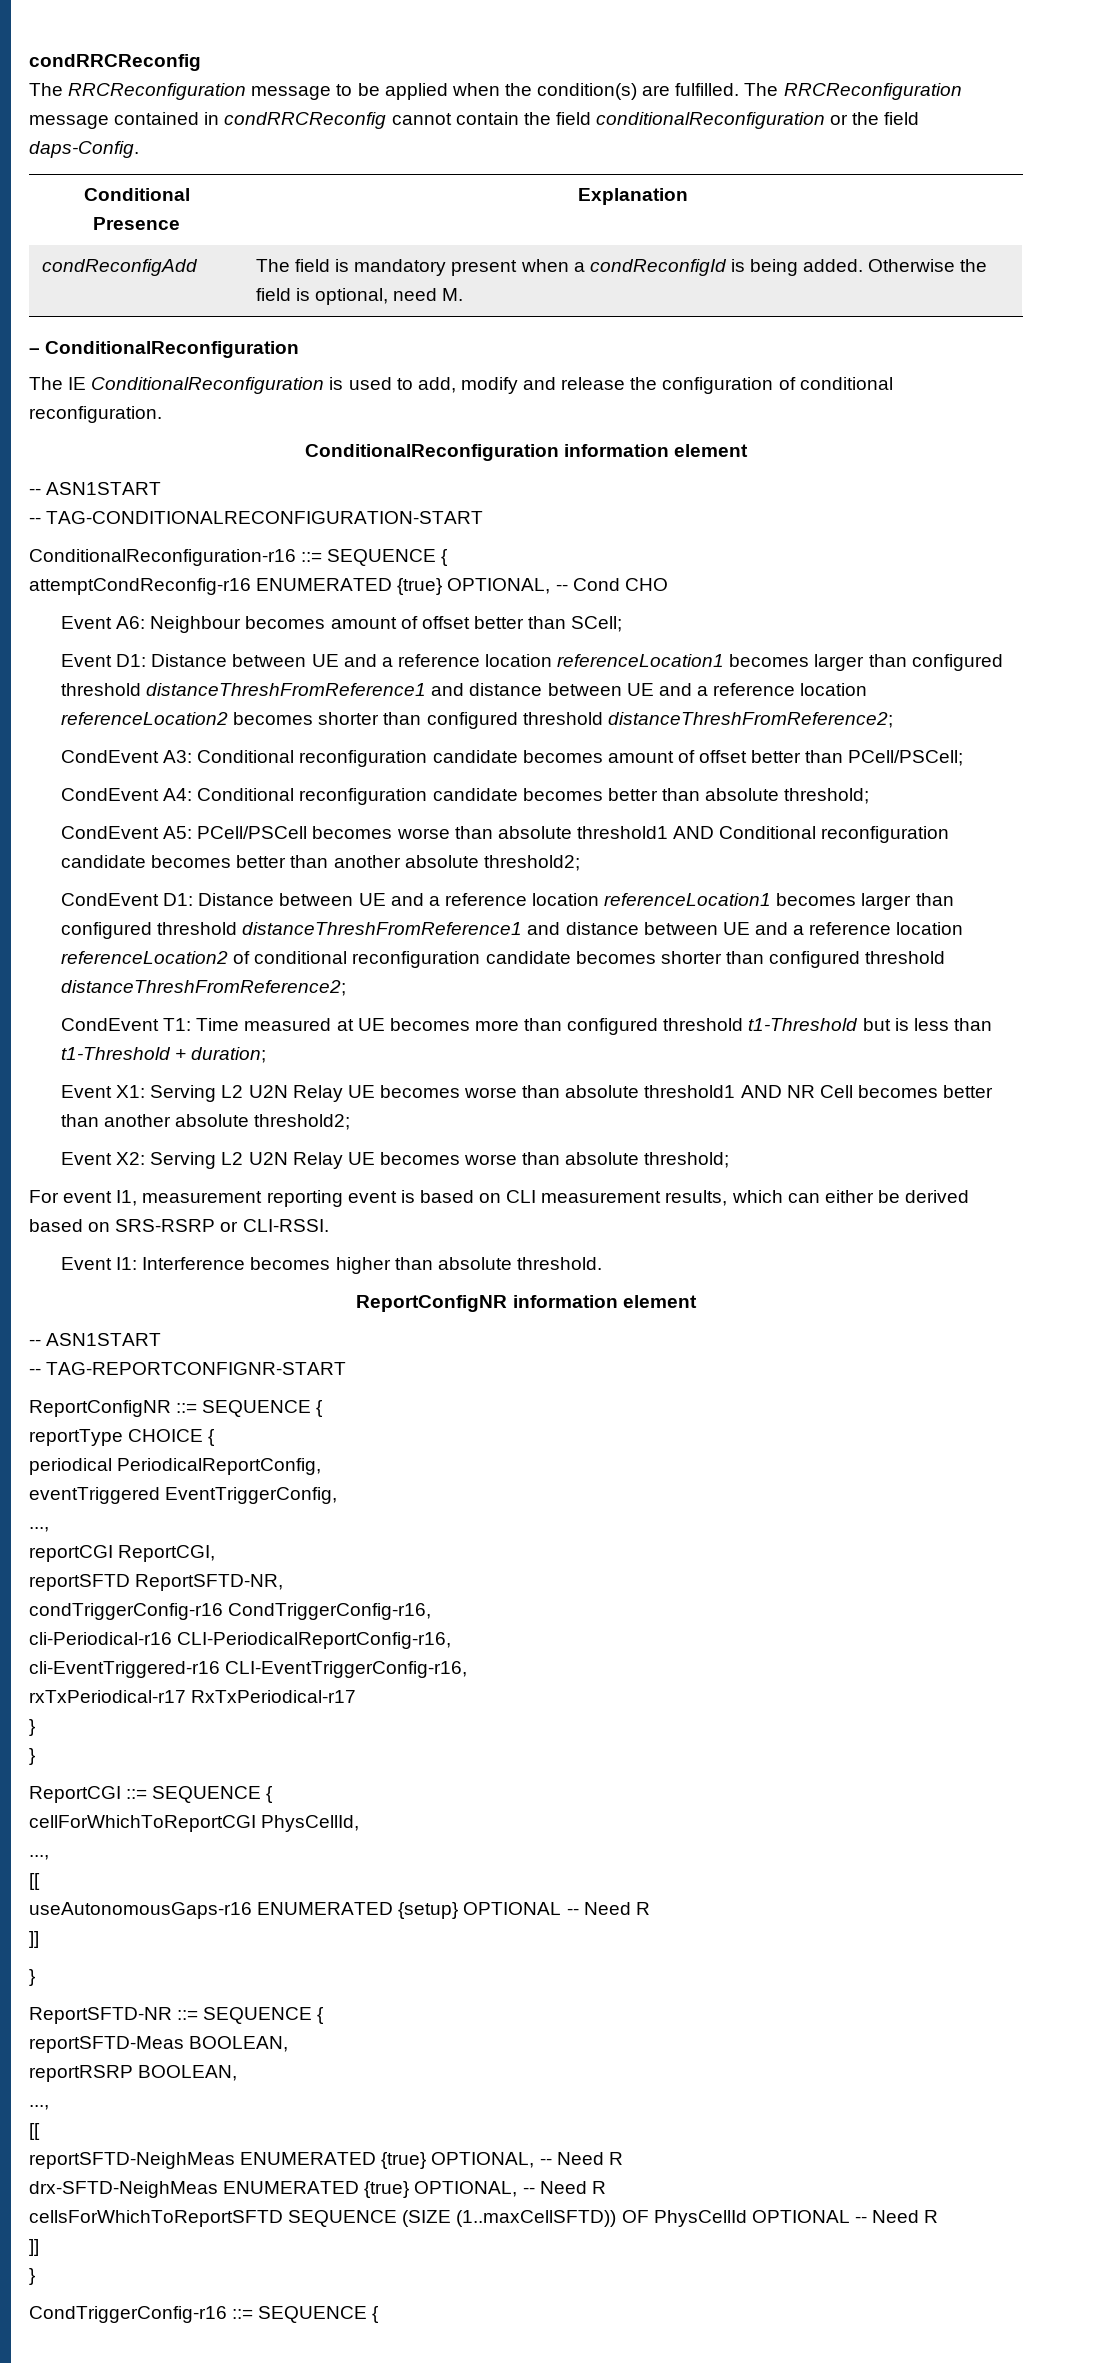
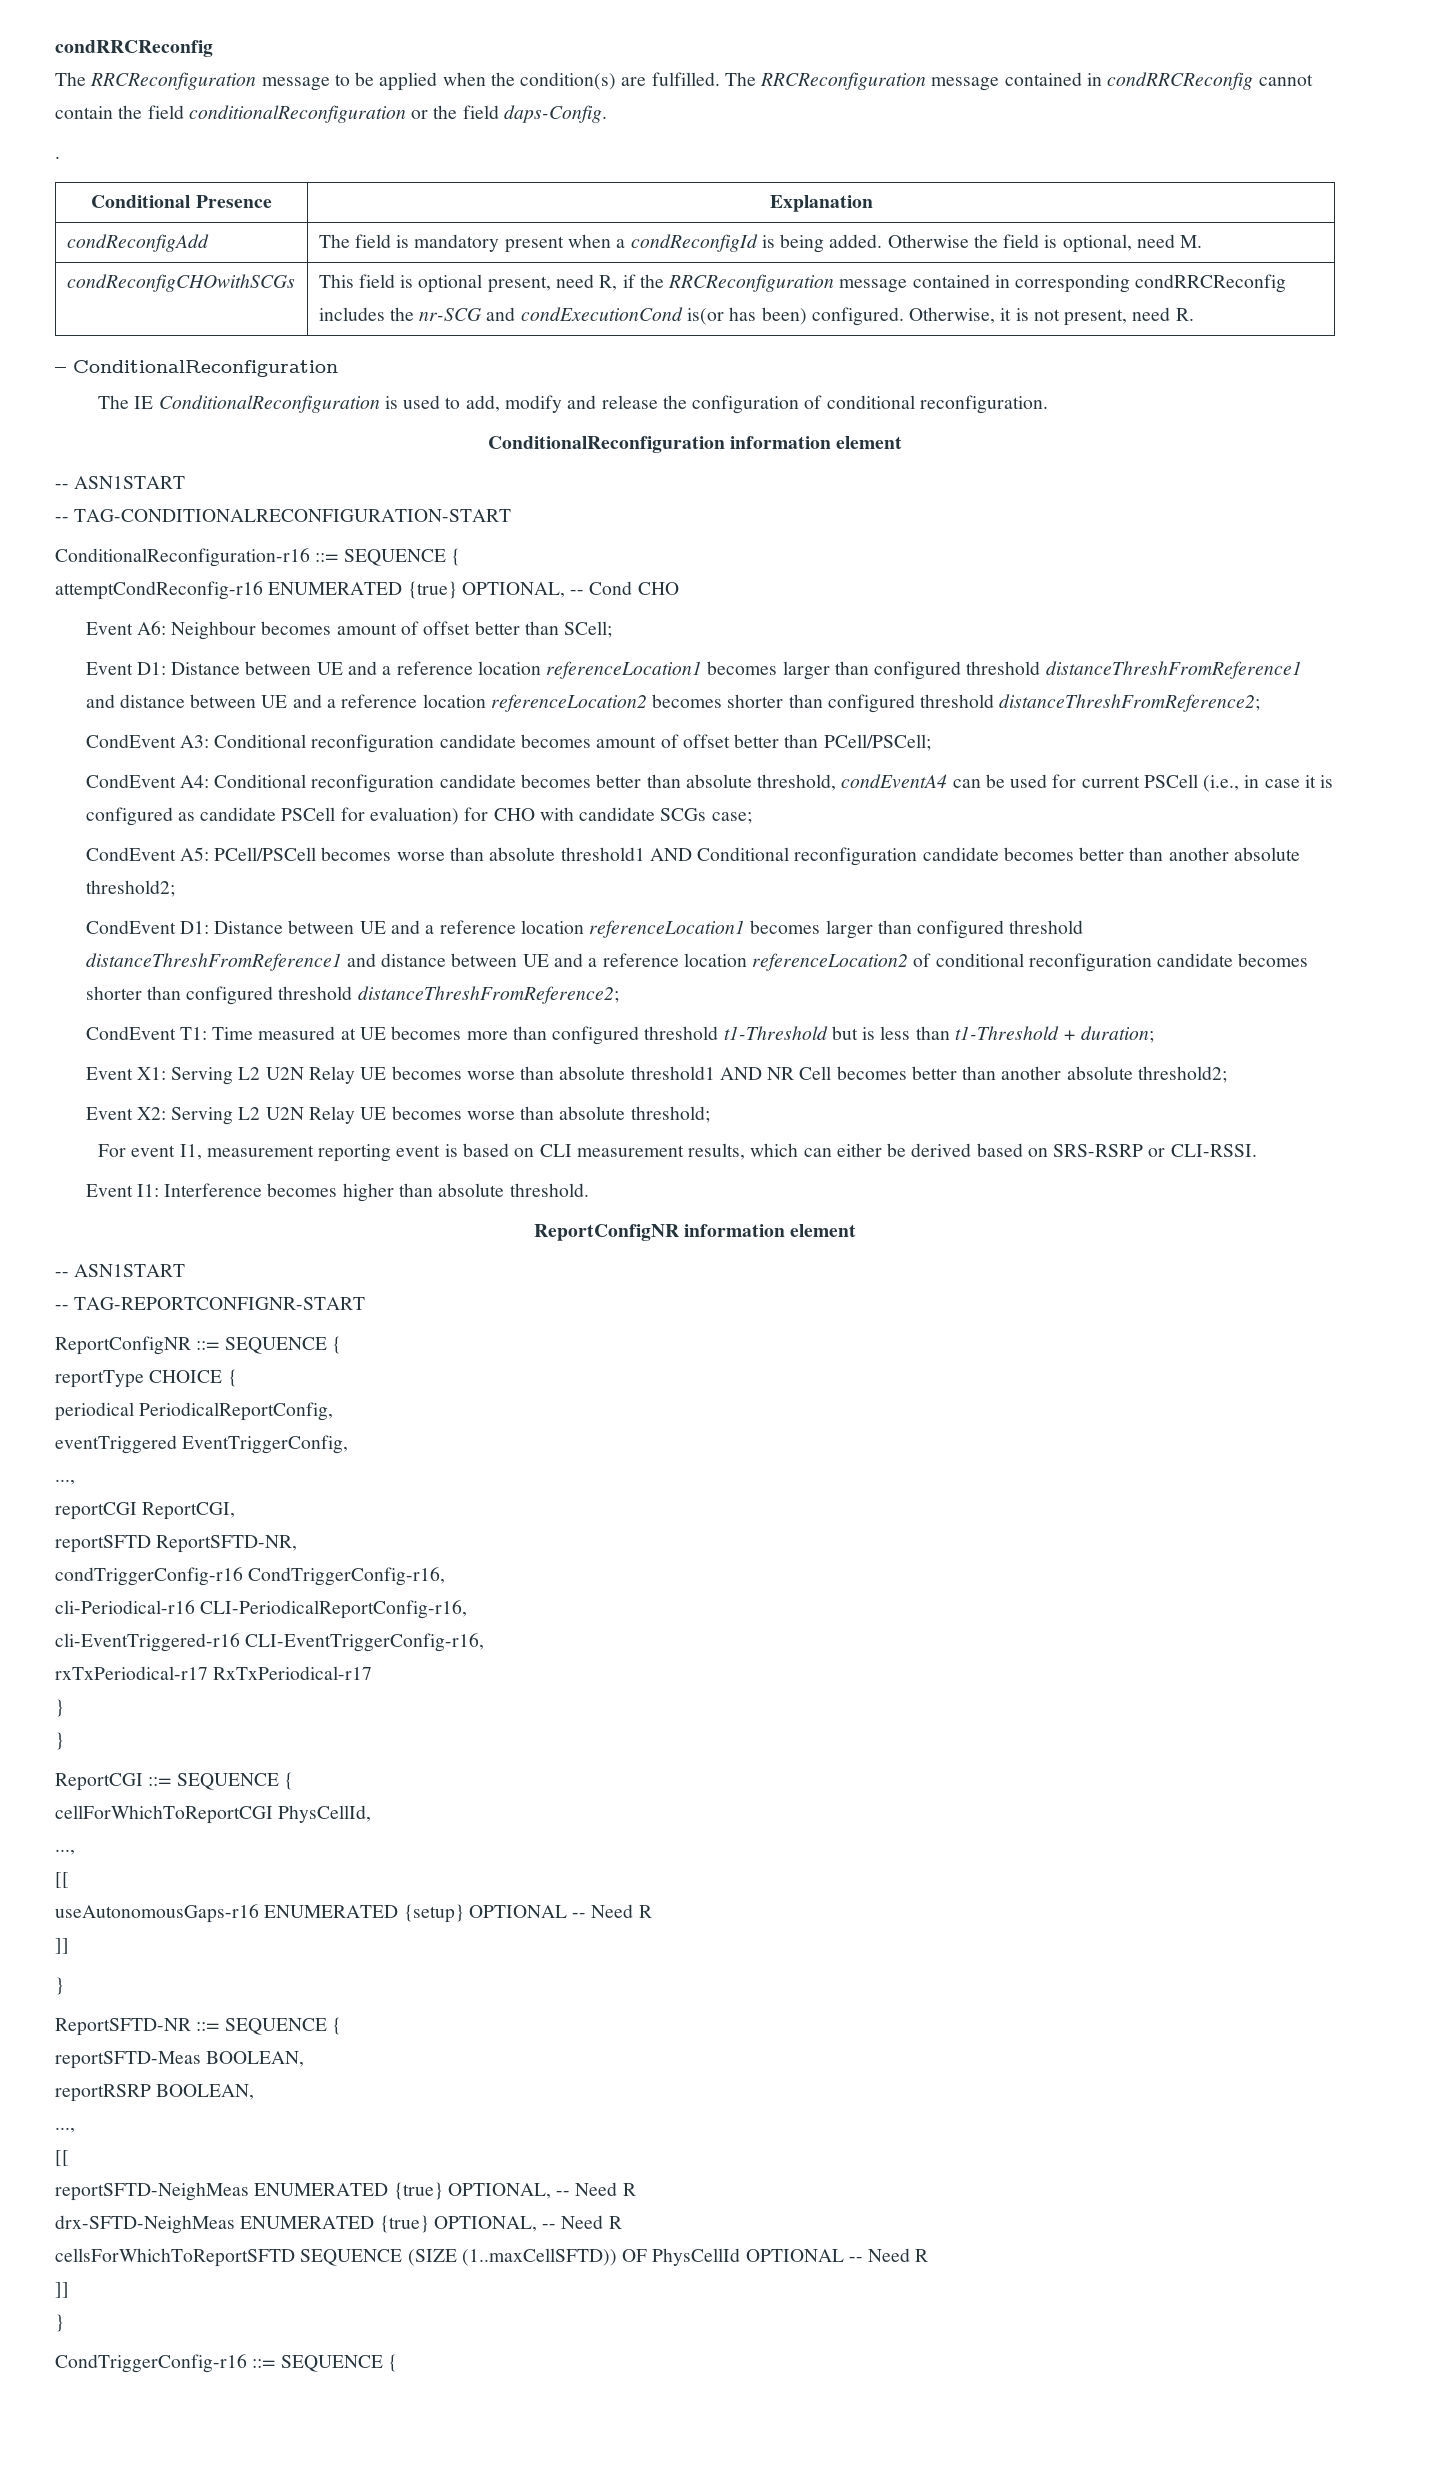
+ .
+ condReconfigCHOwithSCGs | This field is optional present, need R, if the RRCReconfiguration message contained in corresponding condRRCReconfig includes the nr-SCG and condExecutionCond is(or has been) configured. Otherwise, it is not present, need R.
- CondEvent A4: Conditional reconfiguration candidate becomes better than absolute threshold;
+ CondEvent A4: Conditional reconfiguration candidate becomes better than absolute threshold, condEventA4 can be used for current PSCell (i.e., in case it is configured as candidate PSCell for evaluation) for CHO with candidate SCGs case;

